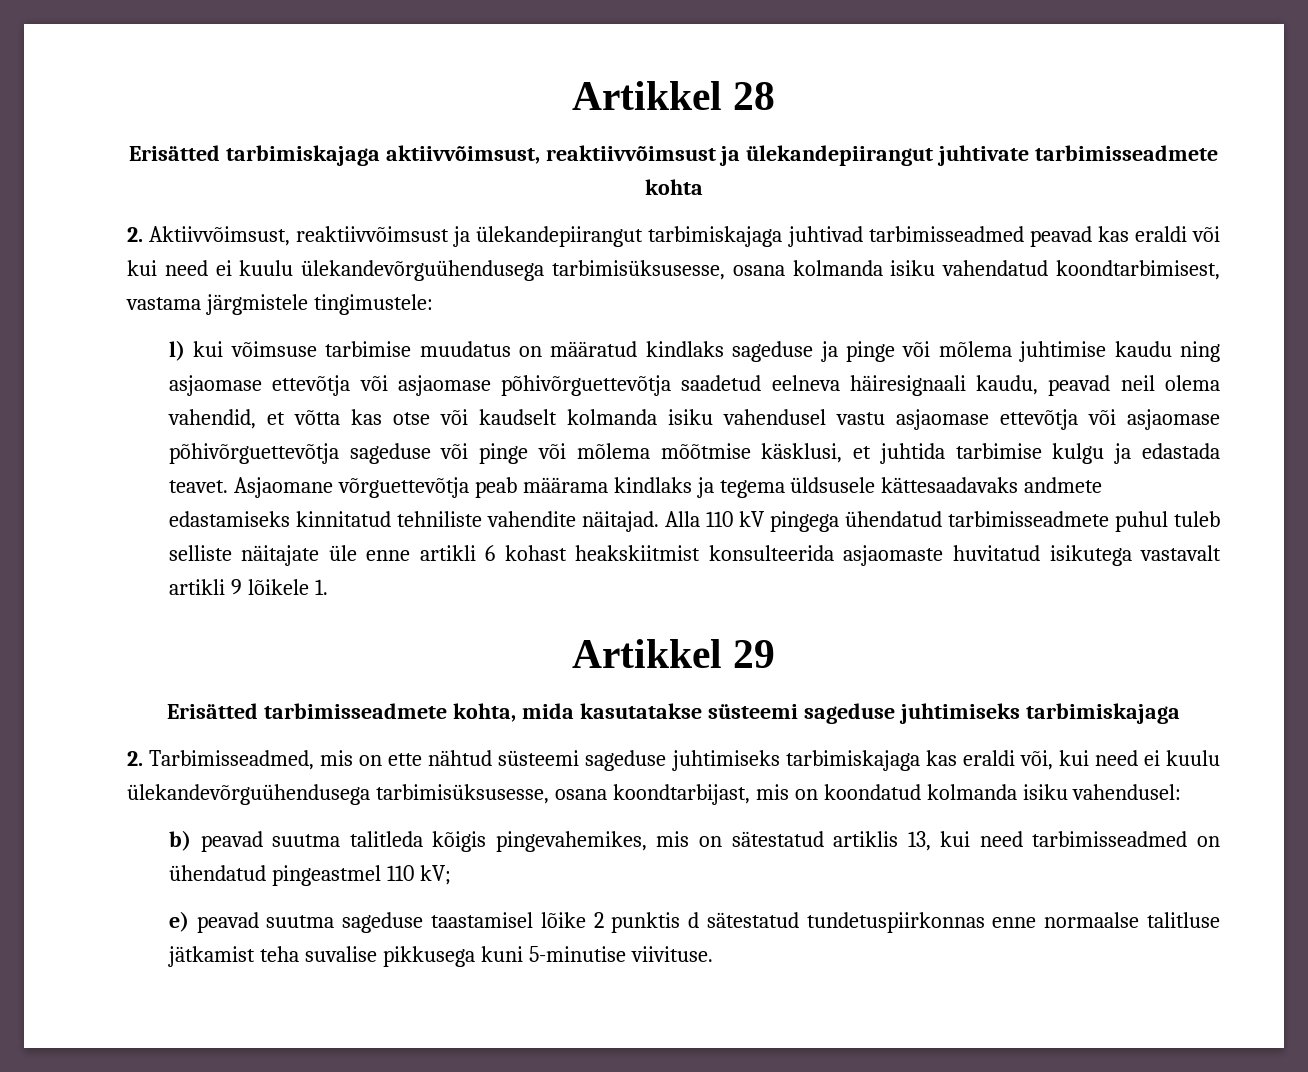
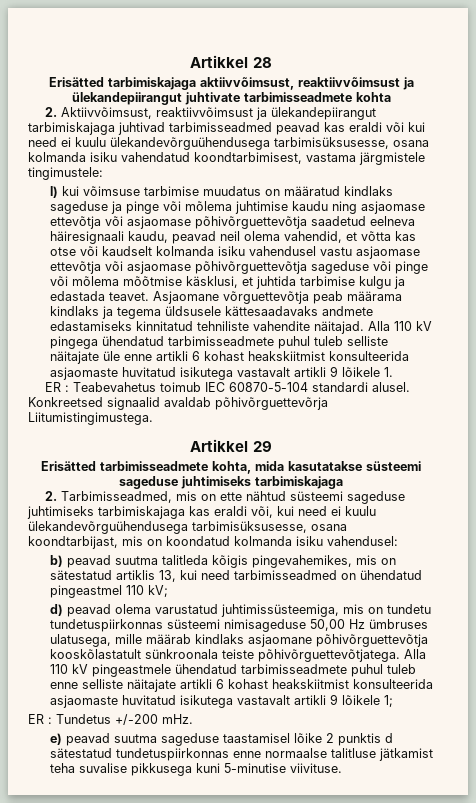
+ ER : Teabevahetus toimub IEC 60870-5-104 standardi alusel. Konkreetsed signaalid avaldab põhivõrguettevõrja Liitumistingimustega.
+ d) peavad olema varustatud juhtimissüsteemiga, mis on tundetu tundetuspiirkonnas süsteemi nimisageduse 50,00 Hz ümbruses ulatusega, mille määrab kindlaks asjaomane põhivõrguettevõtja kooskõlastatult sünkroonala teiste põhivõrguettevõtjatega. Alla 110 kV pingeastmele ühendatud tarbimisseadmete puhul tuleb enne selliste näitajate artikli 6 kohast heakskiitmist konsulteerida asjaomaste huvitatud isikutega vastavalt artikli 9 lõikele 1;
+ ER : Tundetus +/-200 mHz.

